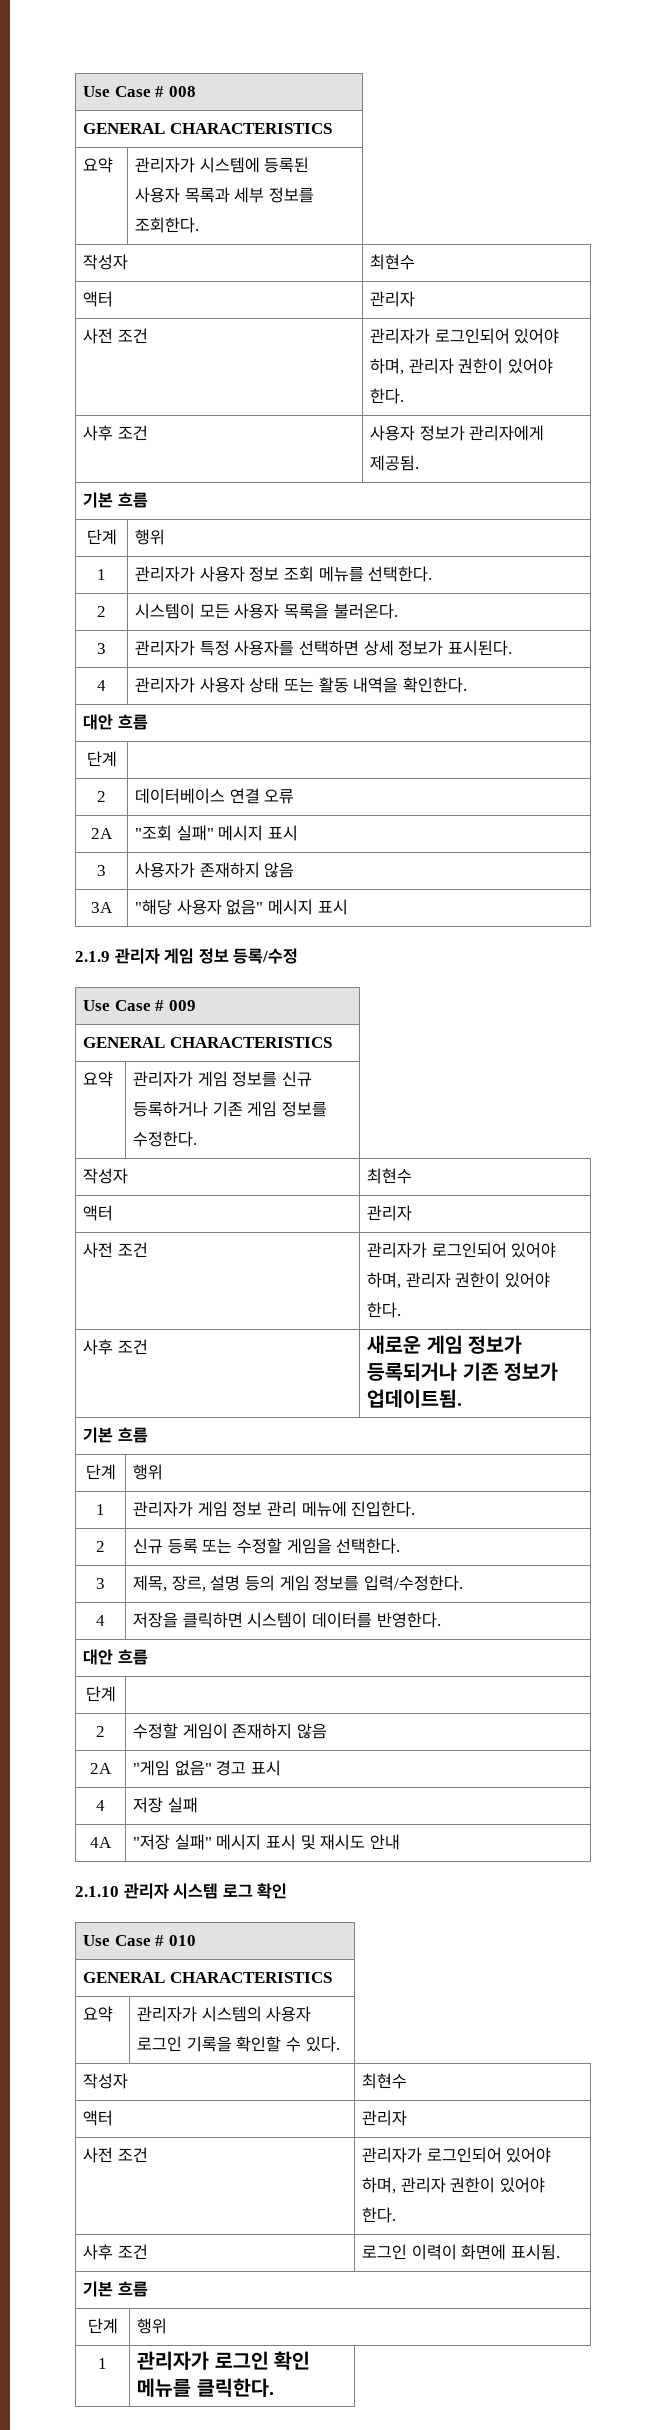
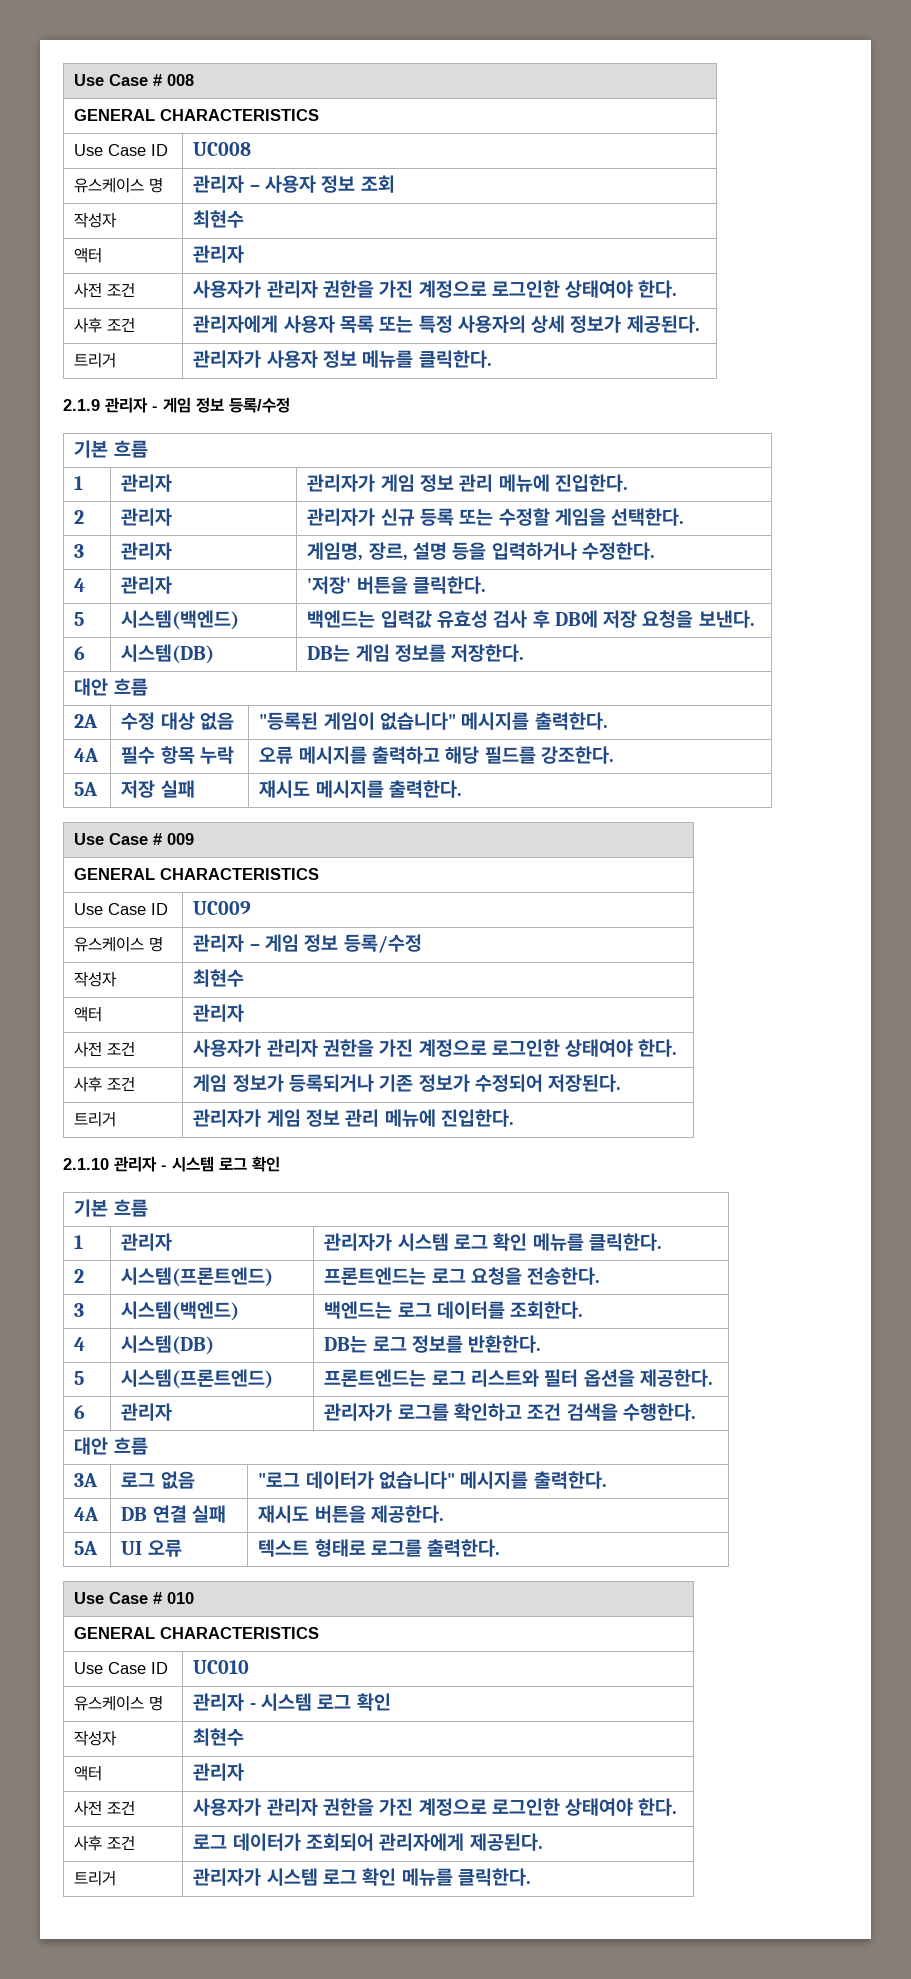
- 요약 | 관리자가 시스템에 등록된 사용자 목록과 세부 정보를 조회한다.
+ Use Case ID | UC008
+ 유스케이스 명 | 관리자 – 사용자 정보 조회
  작성자 | 최현수
  액터 | 관리자
- 사전 조건 | 관리자가 로그인되어 있어야 하며, 관리자 권한이 있어야 한다.
- 사후 조건 | 사용자 정보가 관리자에게 제공됨.
+ 사전 조건 | 사용자가 관리자 권한을 가진 계정으로 로그인한 상태여야 한다.
+ 사후 조건 | 관리자에게 사용자 목록 또는 특정 사용자의 상세 정보가 제공된다.
+ 트리거 | 관리자가 사용자 정보 메뉴를 클릭한다.
+ 2.1.9 관리자 - 게임 정보 등록/수정
  기본 흐름
- 단계 | 행위
- 1 | 관리자가 사용자 정보 조회 메뉴를 선택한다.
- 2 | 시스템이 모든 사용자 목록을 불러온다.
- 3 | 관리자가 특정 사용자를 선택하면 상세 정보가 표시된다.
- 4 | 관리자가 사용자 상태 또는 활동 내역을 확인한다.
+ 1 | 관리자 | 관리자가 게임 정보 관리 메뉴에 진입한다.
+ 2 | 관리자 | 관리자가 신규 등록 또는 수정할 게임을 선택한다.
+ 3 | 관리자 | 게임명, 장르, 설명 등을 입력하거나 수정한다.
+ 4 | 관리자 | '저장' 버튼을 클릭한다.
+ 5 | 시스템(백엔드) | 백엔드는 입력값 유효성 검사 후 DB에 저장 요청을 보낸다.
+ 6 | 시스템(DB) | DB는 게임 정보를 저장한다.
  대안 흐름
- 단계 |
- 2 | 데이터베이스 연결 오류
- 2A | "조회 실패" 메시지 표시
- 3 | 사용자가 존재하지 않음
- 3A | "해당 사용자 없음" 메시지 표시
- 2.1.9 관리자 게임 정보 등록/수정
+ 2A | 수정 대상 없음 | "등록된 게임이 없습니다" 메시지를 출력한다.
+ 4A | 필수 항목 누락 | 오류 메시지를 출력하고 해당 필드를 강조한다.
+ 5A | 저장 실패 | 재시도 메시지를 출력한다.
- 요약 | 관리자가 게임 정보를 신규 등록하거나 기존 게임 정보를 수정한다.
+ Use Case ID | UC009
+ 유스케이스 명 | 관리자 – 게임 정보 등록/수정
  작성자 | 최현수
  액터 | 관리자
- 사전 조건 | 관리자가 로그인되어 있어야 하며, 관리자 권한이 있어야 한다.
- 사후 조건 | 새로운 게임 정보가 등록되거나 기존 정보가 업데이트됨.
+ 사전 조건 | 사용자가 관리자 권한을 가진 계정으로 로그인한 상태여야 한다.
+ 사후 조건 | 게임 정보가 등록되거나 기존 정보가 수정되어 저장된다.
+ 트리거 | 관리자가 게임 정보 관리 메뉴에 진입한다.
+ 2.1.10 관리자 - 시스템 로그 확인
  기본 흐름
- 단계 | 행위
- 1 | 관리자가 게임 정보 관리 메뉴에 진입한다.
- 2 | 신규 등록 또는 수정할 게임을 선택한다.
- 3 | 제목, 장르, 설명 등의 게임 정보를 입력/수정한다.
- 4 | 저장을 클릭하면 시스템이 데이터를 반영한다.
+ 1 | 관리자 | 관리자가 시스템 로그 확인 메뉴를 클릭한다.
+ 2 | 시스템(프론트엔드) | 프론트엔드는 로그 요청을 전송한다.
+ 3 | 시스템(백엔드) | 백엔드는 로그 데이터를 조회한다.
+ 4 | 시스템(DB) | DB는 로그 정보를 반환한다.
+ 5 | 시스템(프론트엔드) | 프론트엔드는 로그 리스트와 필터 옵션을 제공한다.
+ 6 | 관리자 | 관리자가 로그를 확인하고 조건 검색을 수행한다.
  대안 흐름
- 단계 |
- 2 | 수정할 게임이 존재하지 않음
- 2A | "게임 없음" 경고 표시
- 4 | 저장 실패
- 4A | "저장 실패" 메시지 표시 및 재시도 안내
- 2.1.10 관리자 시스템 로그 확인
+ 3A | 로그 없음 | "로그 데이터가 없습니다" 메시지를 출력한다.
+ 4A | DB 연결 실패 | 재시도 버튼을 제공한다.
+ 5A | UI 오류 | 텍스트 형태로 로그를 출력한다.
- 요약 | 관리자가 시스템의 사용자 로그인 기록을 확인할 수 있다.
+ Use Case ID | UC010
+ 유스케이스 명 | 관리자 - 시스템 로그 확인
  작성자 | 최현수
  액터 | 관리자
- 사전 조건 | 관리자가 로그인되어 있어야 하며, 관리자 권한이 있어야 한다.
- 사후 조건 | 로그인 이력이 화면에 표시됨.
- 기본 흐름
- 단계 | 행위
- 1 | 관리자가 로그인 확인 메뉴를 클릭한다.
+ 사전 조건 | 사용자가 관리자 권한을 가진 계정으로 로그인한 상태여야 한다.
+ 사후 조건 | 로그 데이터가 조회되어 관리자에게 제공된다.
+ 트리거 | 관리자가 시스템 로그 확인 메뉴를 클릭한다.

